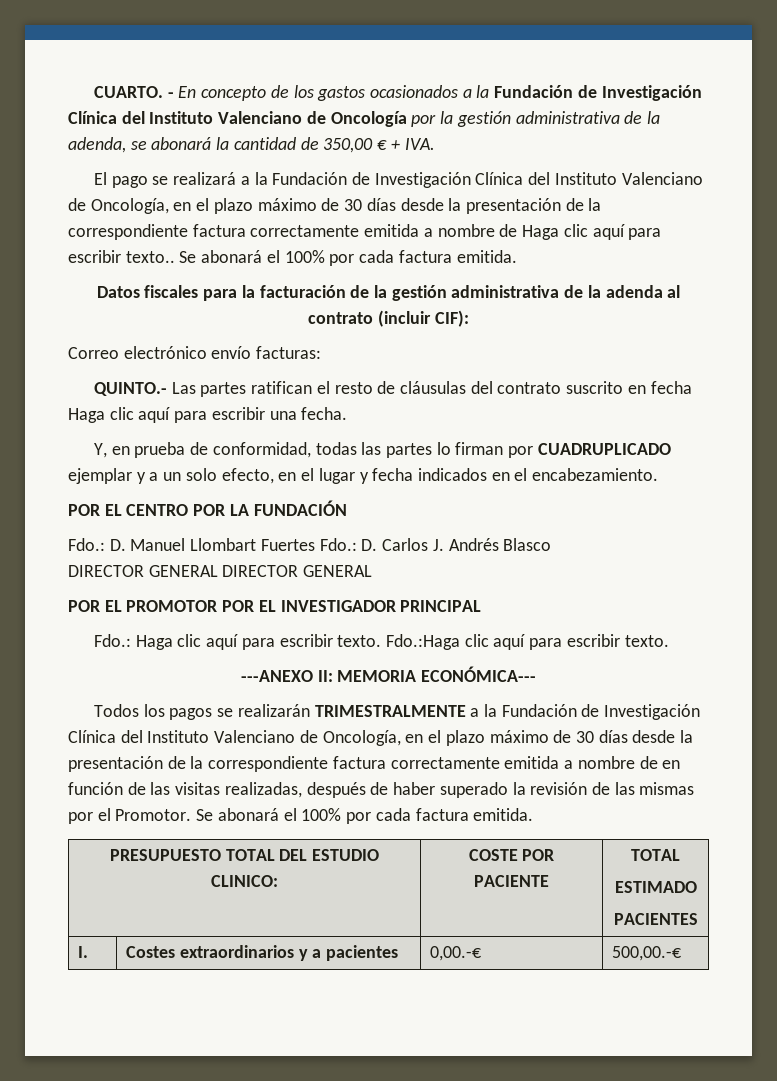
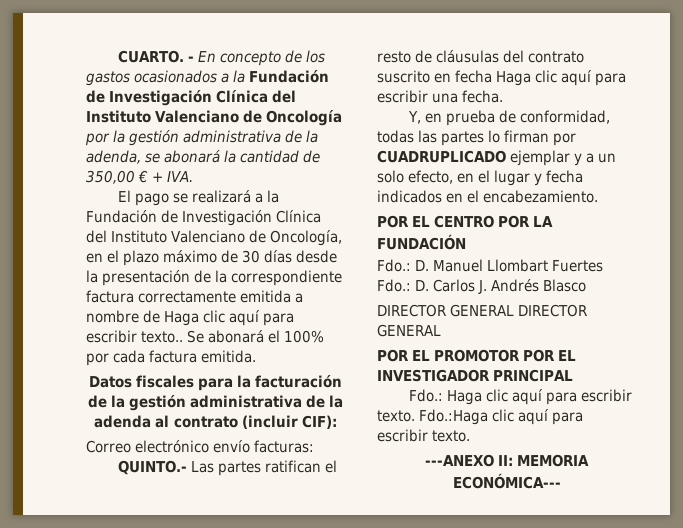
- Todos los pagos se realizarán TRIMESTRALMENTE a la Fundación de Investigación Clínica del Instituto Valenciano de Oncología, en el plazo máximo de 30 días desde la presentación de la correspondiente factura correctamente emitida a nombre de en función de las visitas realizadas, después de haber superado la revisión de las mismas por el Promotor. Se abonará el 100% por cada factura emitida.
- PRESUPUESTO TOTAL DEL ESTUDIO CLINICO: | COSTE POR PACIENTE | TOTAL
- ESTIMADO
- PACIENTES
- I. | Costes extraordinarios y a pacientes | 0,00.-€ | 500,00.-€

